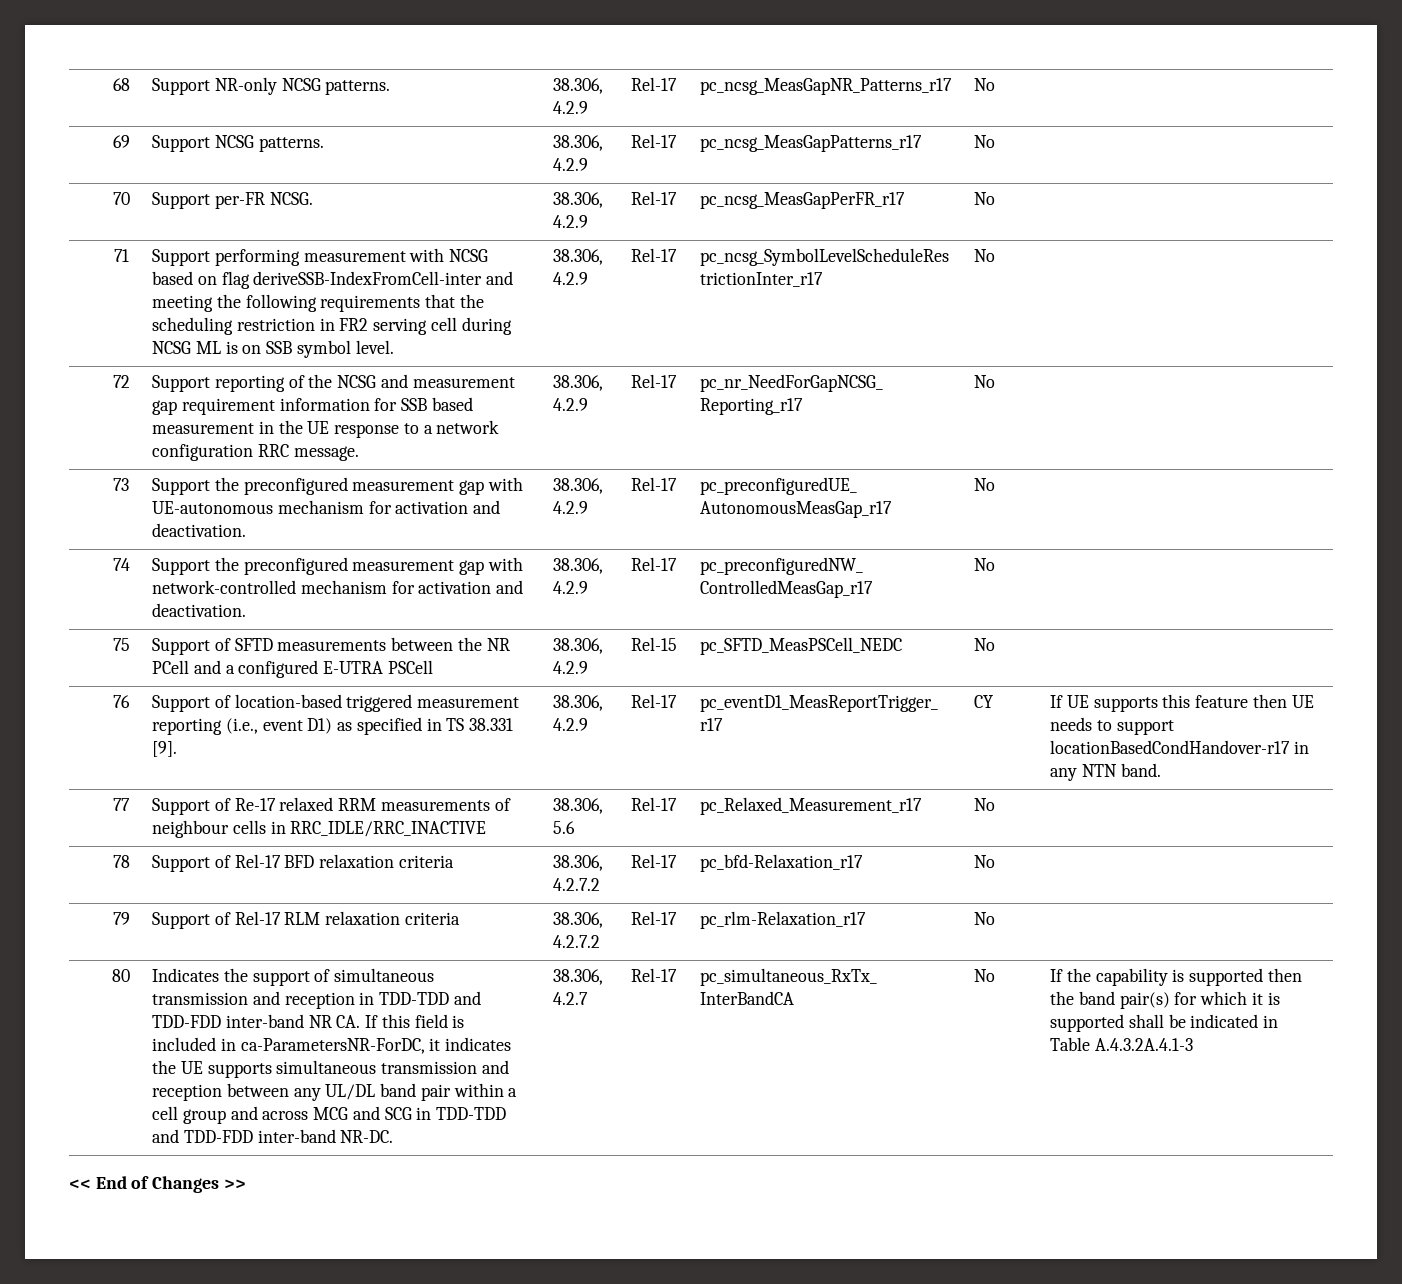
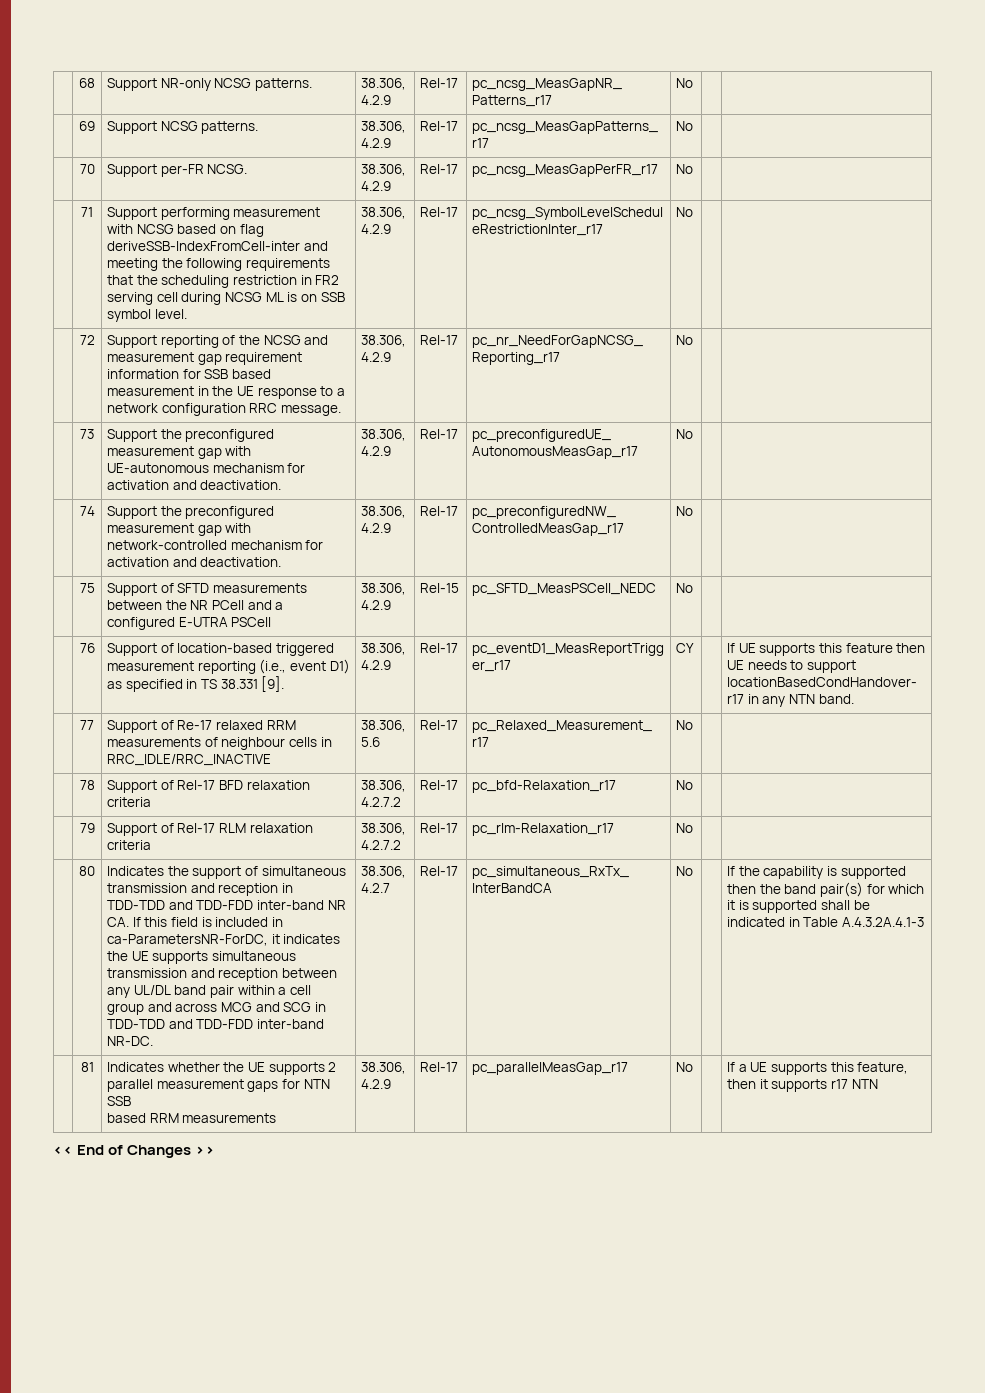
+ | 81 | Indicates whether the UE supports 2 parallel measurement gaps for NTN SSB
+ based RRM measurements | 38.306, 4.2.9 | Rel-17 | pc_parallelMeasGap_r17 | No | | If a UE supports this feature, then it supports r17 NTN

